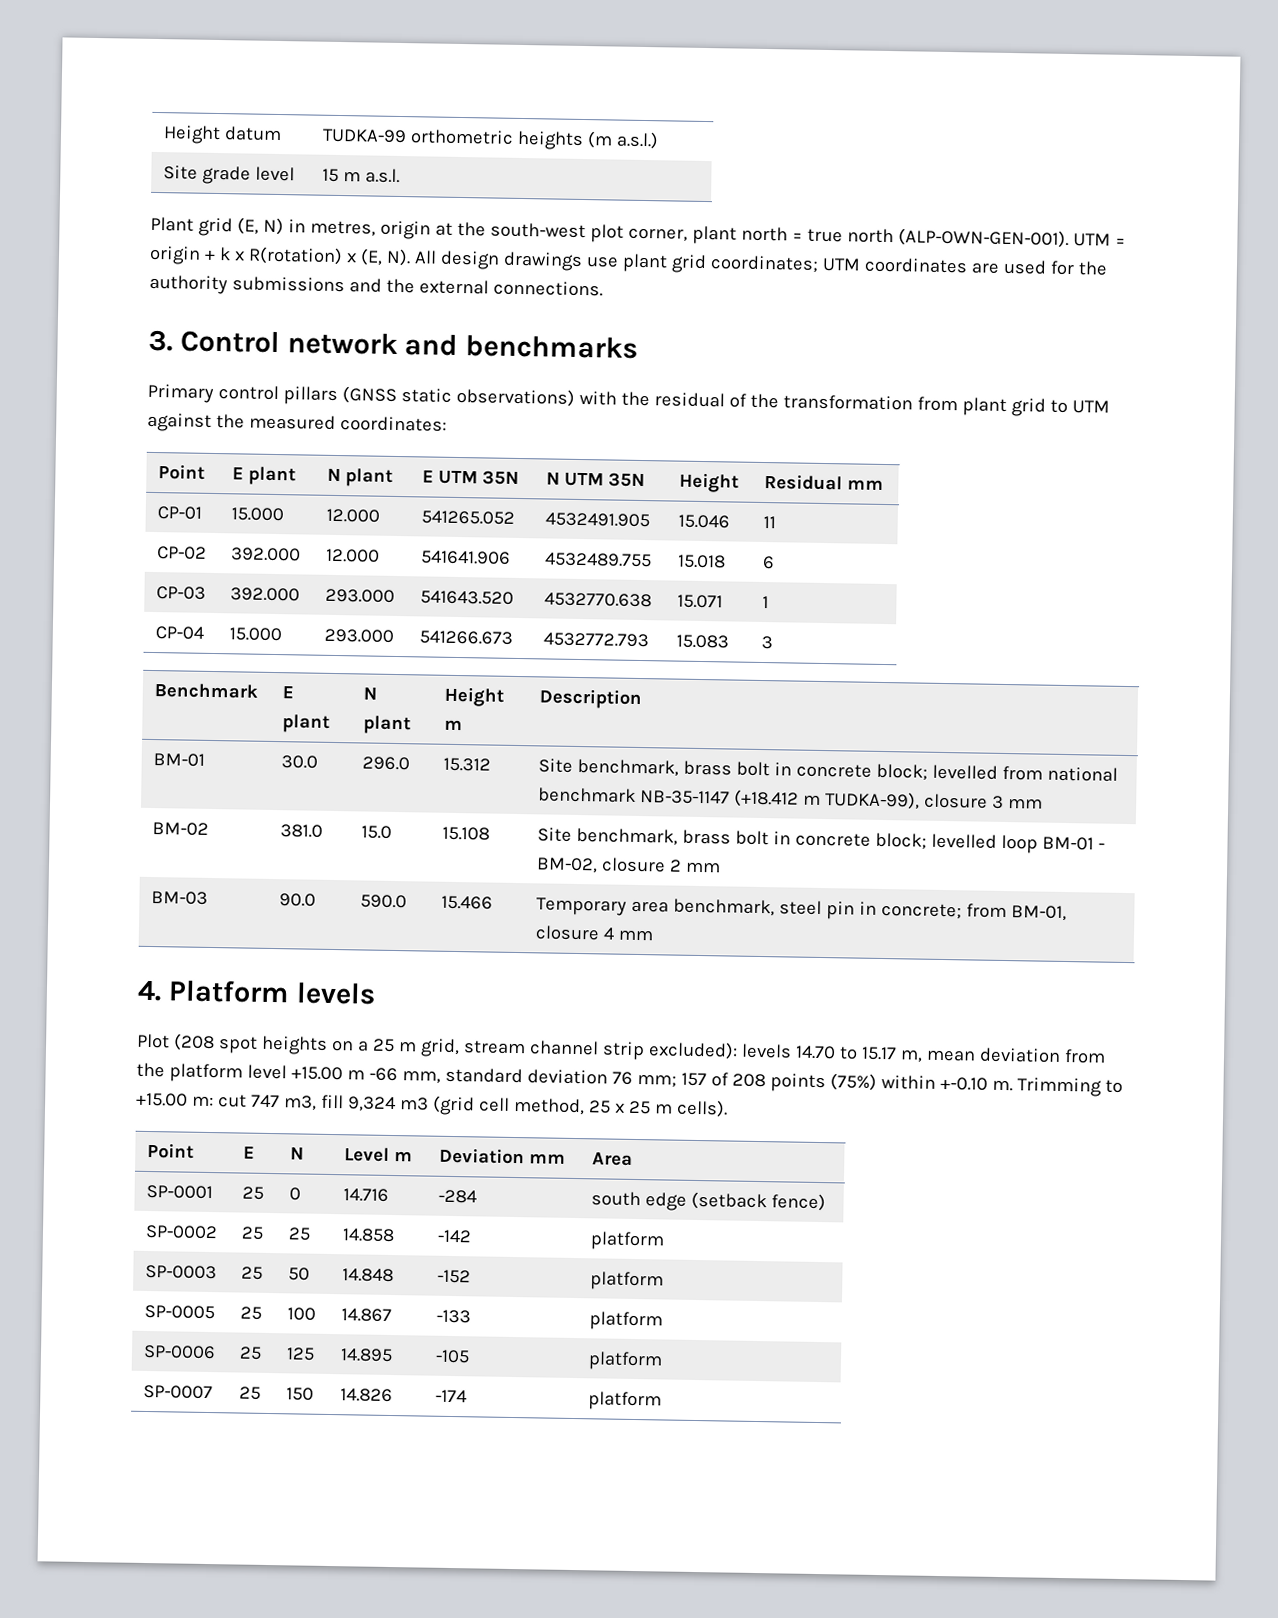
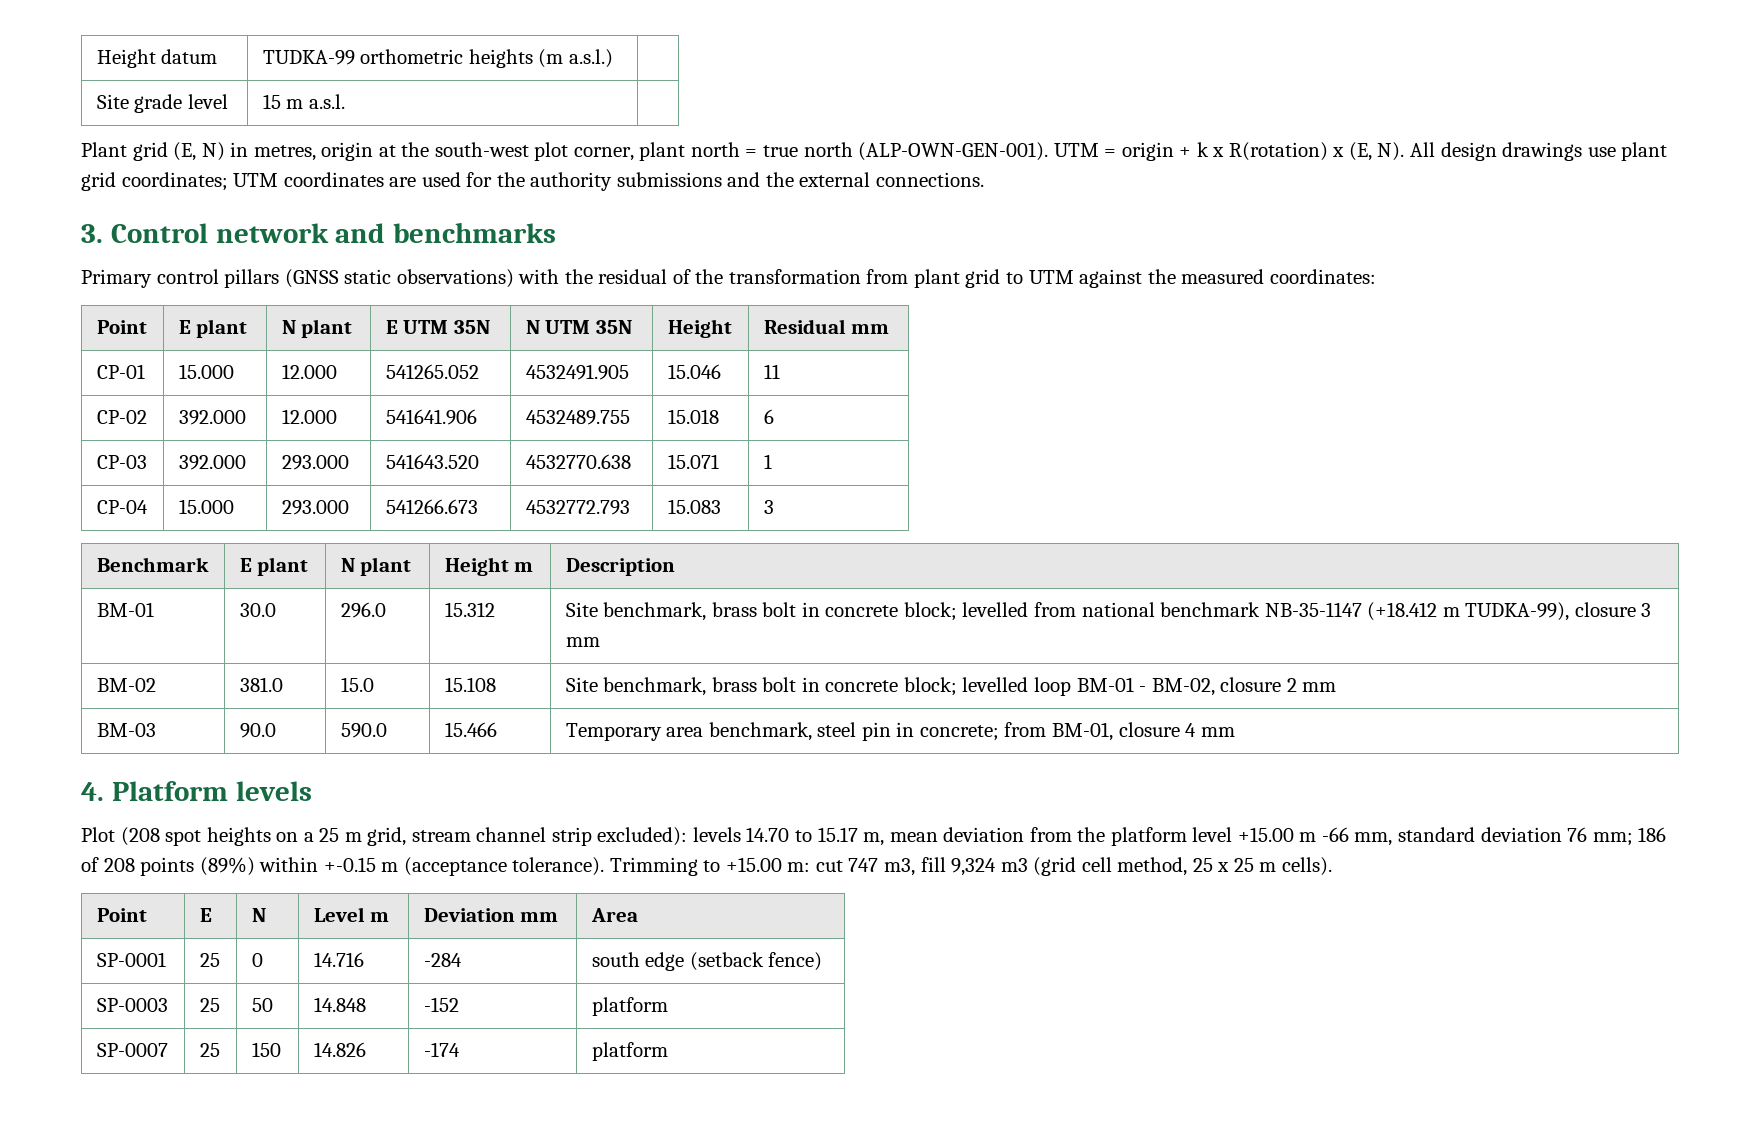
- Plot (208 spot heights on a 25 m grid, stream channel strip excluded): levels 14.70 to 15.17 m, mean deviation from the platform level +15.00 m -66 mm, standard deviation 76 mm; 157 of 208 points (75%) within +-0.10 m.
+ Plot (208 spot heights on a 25 m grid, stream channel strip excluded): levels 14.70 to 15.17 m, mean deviation from the platform level +15.00 m -66 mm, standard deviation 76 mm; 186 of 208 points (89%) within +-0.15 m (acceptance tolerance).
- SP-0002 | 25 | 25 | 14.858 | -142 | platform
- SP-0005 | 25 | 100 | 14.867 | -133 | platform
- SP-0006 | 25 | 125 | 14.895 | -105 | platform

